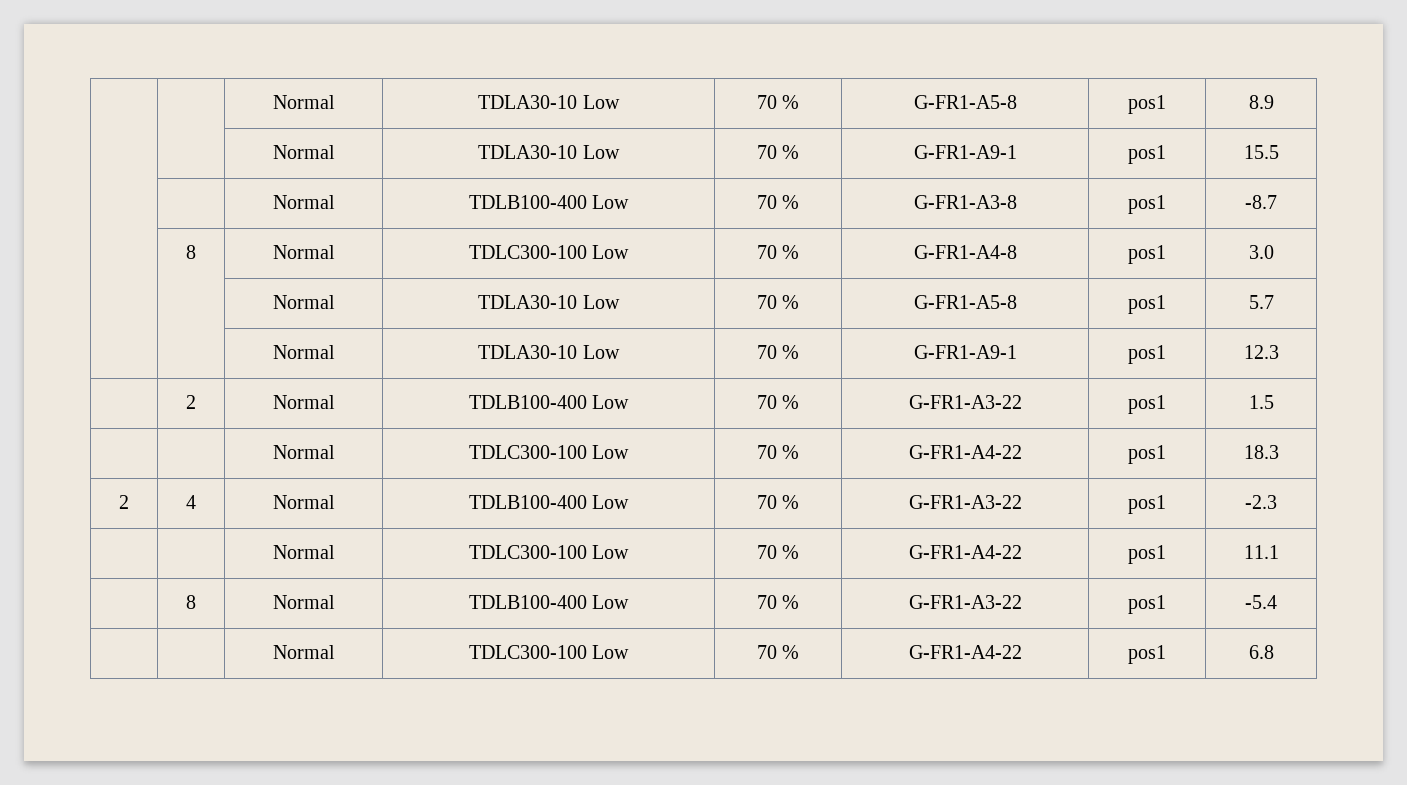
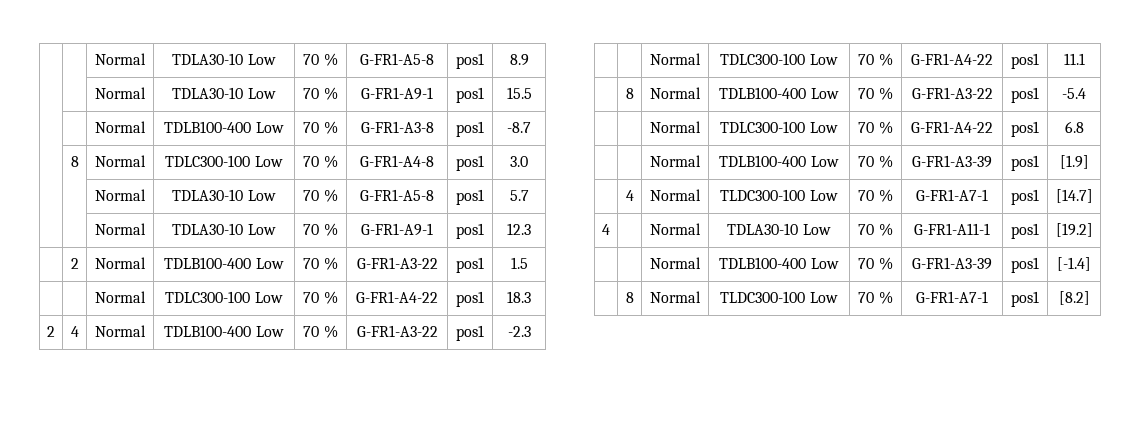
+ | | Normal | TDLB100-400 Low | 70 % | G-FR1-A3-39 | pos1 | [1.9]
+ | 4 | Normal | TLDC300-100 Low | 70 % | G-FR1-A7-1 | pos1 | [14.7]
+ 4 | | Normal | TDLA30-10 Low | 70 % | G-FR1-A11-1 | pos1 | [19.2]
+ | | Normal | TDLB100-400 Low | 70 % | G-FR1-A3-39 | pos1 | [-1.4]
+ | 8 | Normal | TLDC300-100 Low | 70 % | G-FR1-A7-1 | pos1 | [8.2]

